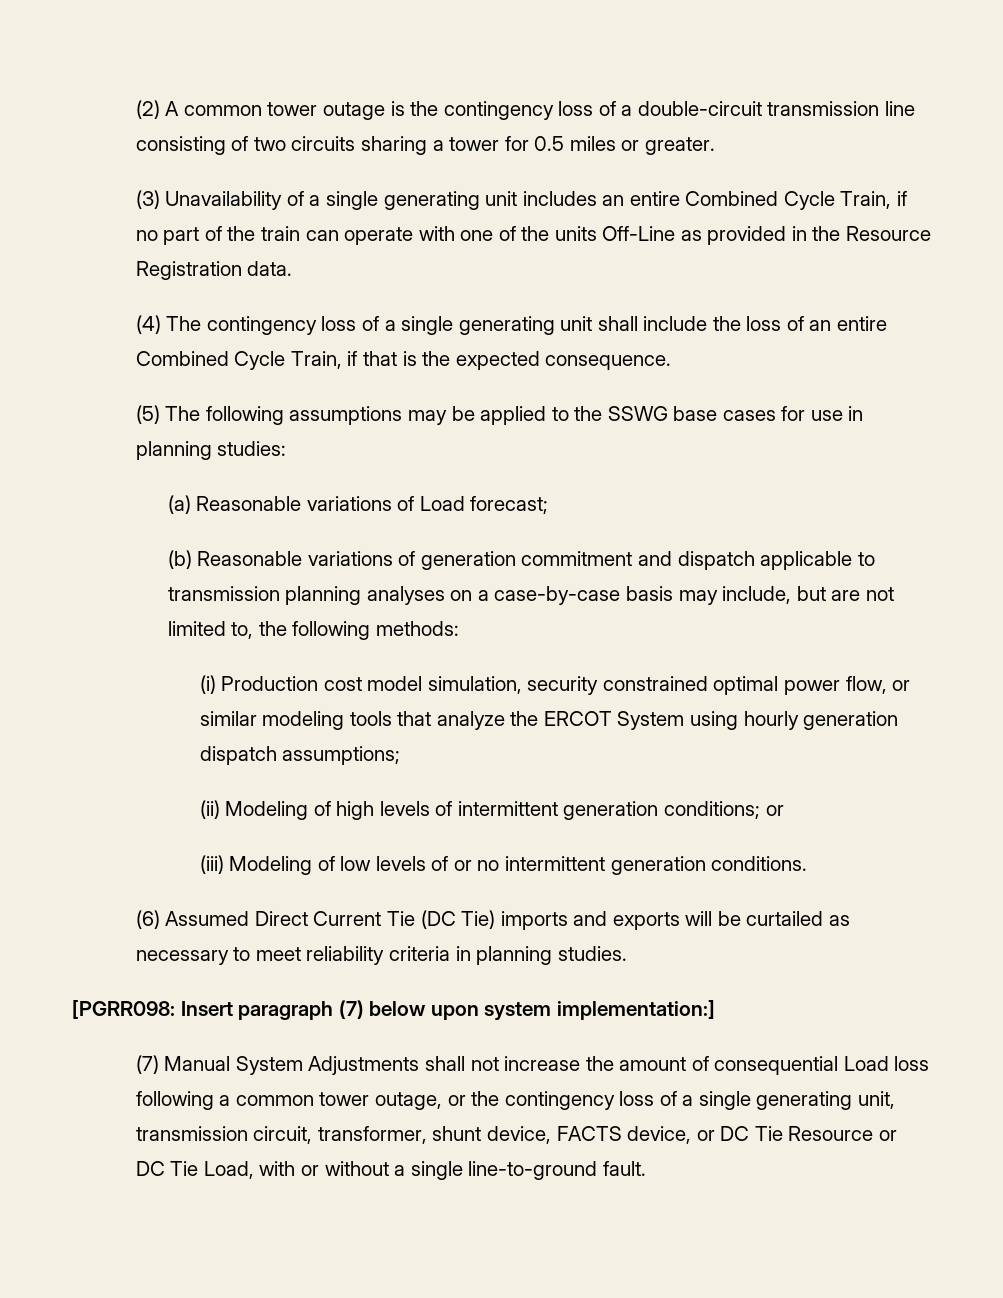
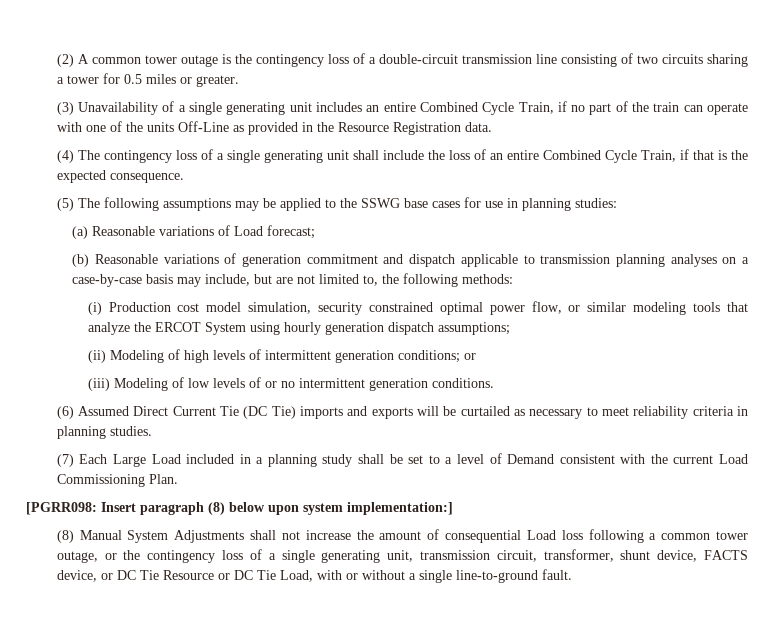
+ (7) Each Large Load included in a planning study shall be set to a level of Demand consistent with the current Load Commissioning Plan.
- [PGRR098: Insert paragraph (7) below upon system implementation:]
+ [PGRR098: Insert paragraph (8) below upon system implementation:]
- (7) Manual System Adjustments shall not increase the amount of consequential Load loss following a common tower outage, or the contingency loss of a single generating unit, transmission circuit, transformer, shunt device, FACTS device, or DC Tie Resource or DC Tie Load, with or without a single line-to-ground fault.
+ (8) Manual System Adjustments shall not increase the amount of consequential Load loss following a common tower outage, or the contingency loss of a single generating unit, transmission circuit, transformer, shunt device, FACTS device, or DC Tie Resource or DC Tie Load, with or without a single line-to-ground fault.

